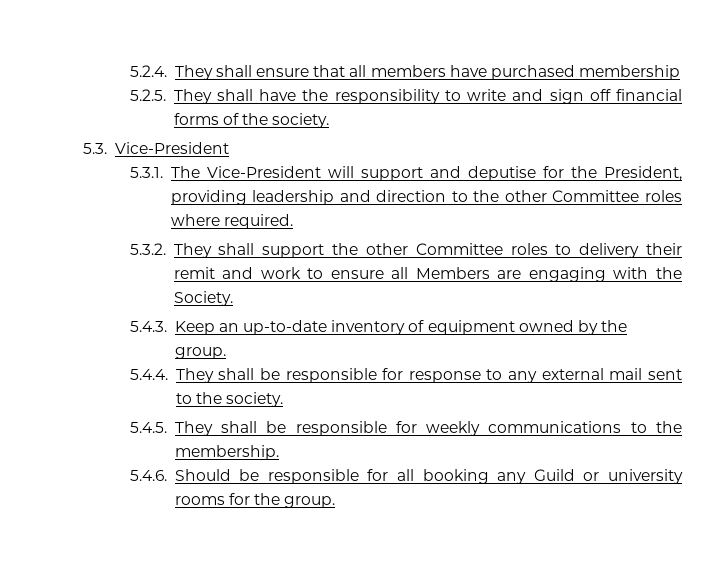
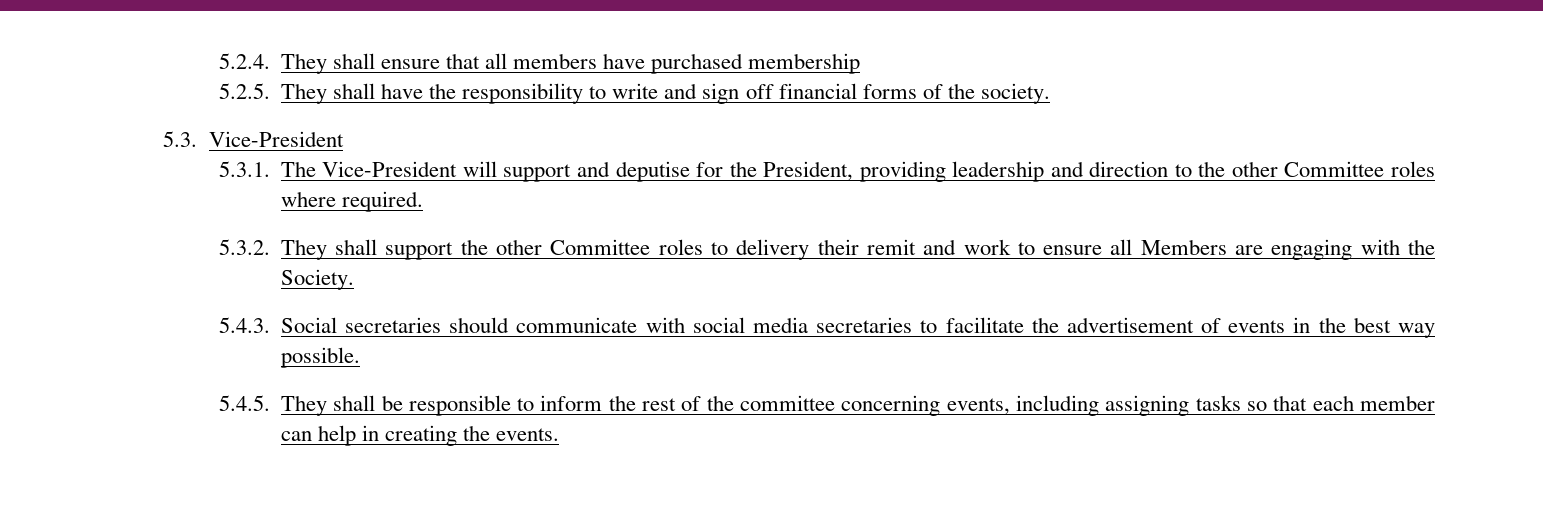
- 5.4.3. Keep an up-to-date inventory of equipment owned by the group.
- 5.4.4. They shall be responsible for response to any external mail sent to the society.
- 5.4.5. They shall be responsible for weekly communications to the membership.
- 5.4.6. Should be responsible for all booking any Guild or university rooms for the group.
+ 5.4.3. Social secretaries should communicate with social media secretaries to facilitate the advertisement of events in the best way possible.
+ 5.4.5. They shall be responsible to inform the rest of the committee concerning events, including assigning tasks so that each member can help in creating the events.

